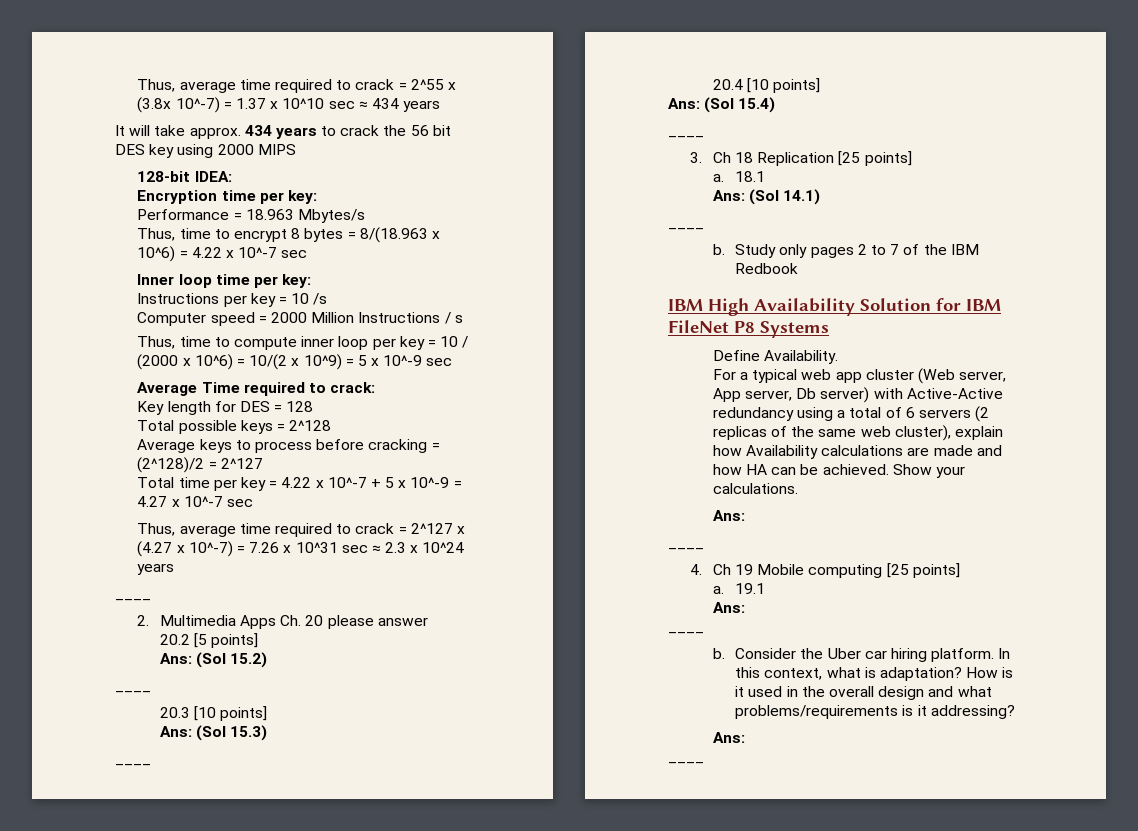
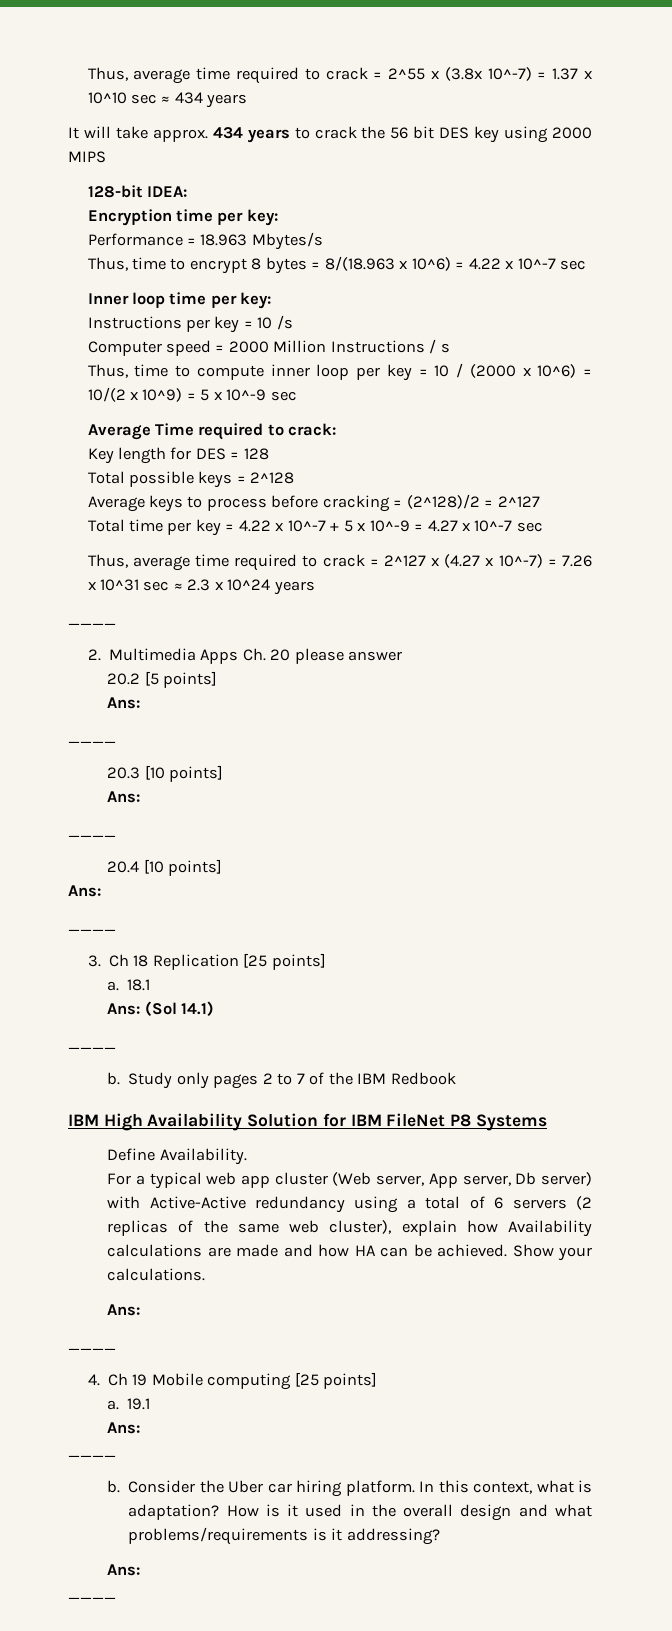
  20.2 [5 points]
- Ans: (Sol 15.2)
+ Ans:
  20.3 [10 points]
- Ans: (Sol 15.3)
+ Ans:
  20.4 [10 points]
- Ans: (Sol 15.4)
+ Ans:

